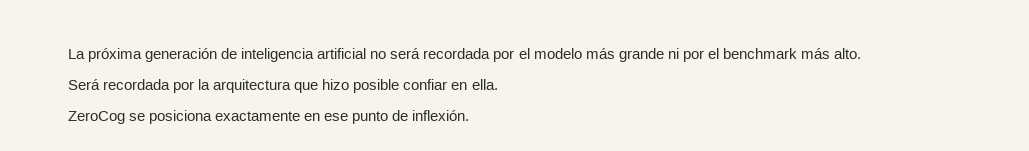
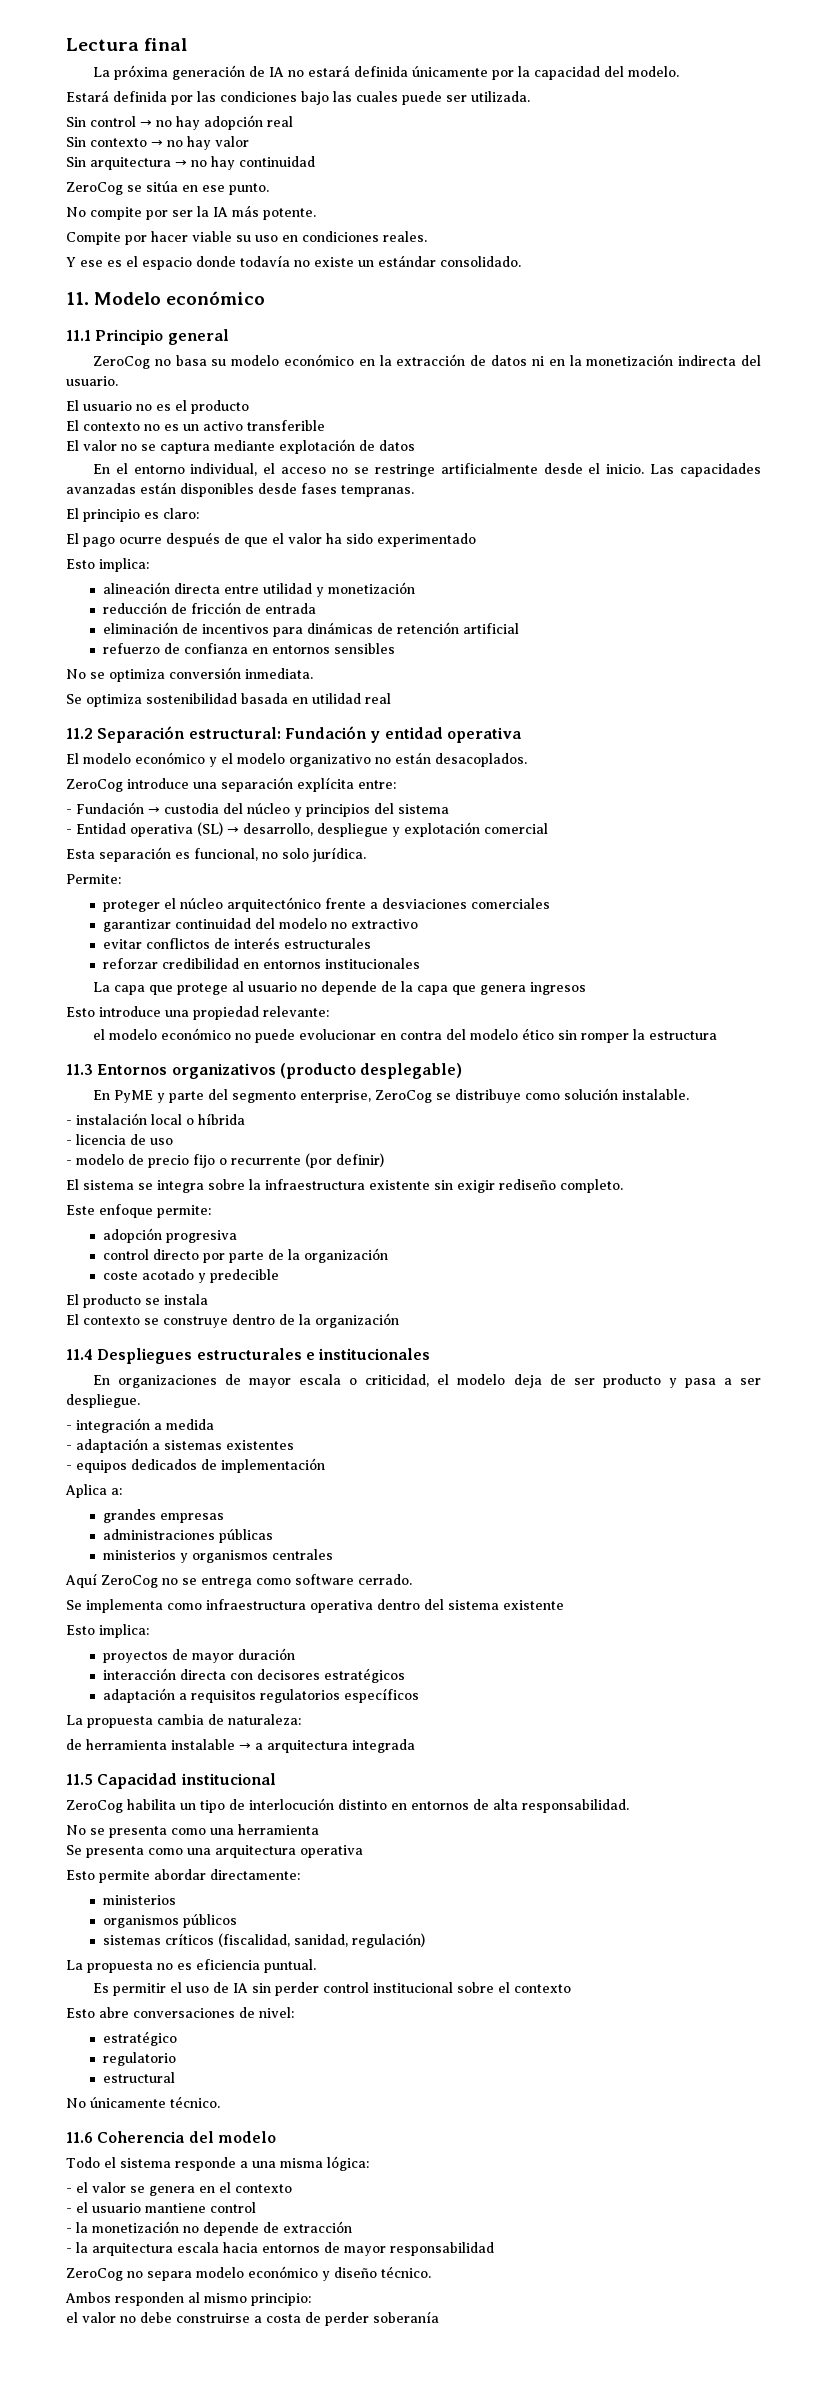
+ Lectura final
- La próxima generación de inteligencia artificial no será recordada por el modelo más grande ni por el benchmark más alto.
- Será recordada por la arquitectura que hizo posible confiar en ella.
- ZeroCog se posiciona exactamente en ese punto de inflexión.
+ La próxima generación de IA no estará definida únicamente por la capacidad del modelo.
+ Estará definida por las condiciones bajo las cuales puede ser utilizada.
+ Sin control → no hay adopción real
+ Sin contexto → no hay valor
+ Sin arquitectura → no hay continuidad
+ ZeroCog se sitúa en ese punto.
+ No compite por ser la IA más potente.
+ Compite por hacer viable su uso en condiciones reales.
+ Y ese es el espacio donde todavía no existe un estándar consolidado.
+ 11. Modelo económico
+ 11.1 Principio general
+ ZeroCog no basa su modelo económico en la extracción de datos ni en la monetización indirecta del usuario.
+ El usuario no es el producto
+ El contexto no es un activo transferible
+ El valor no se captura mediante explotación de datos
+ En el entorno individual, el acceso no se restringe artificialmente desde el inicio. Las capacidades avanzadas están disponibles desde fases tempranas.
+ El principio es claro:
+ El pago ocurre después de que el valor ha sido experimentado
+ Esto implica:
+ alineación directa entre utilidad y monetización
+ reducción de fricción de entrada
+ eliminación de incentivos para dinámicas de retención artificial
+ refuerzo de confianza en entornos sensibles
+ No se optimiza conversión inmediata.
+ Se optimiza sostenibilidad basada en utilidad real
+ 11.2 Separación estructural: Fundación y entidad operativa
+ El modelo económico y el modelo organizativo no están desacoplados.
+ ZeroCog introduce una separación explícita entre:
+ - Fundación → custodia del núcleo y principios del sistema
+ - Entidad operativa (SL) → desarrollo, despliegue y explotación comercial
+ Esta separación es funcional, no solo jurídica.
+ Permite:
+ proteger el núcleo arquitectónico frente a desviaciones comerciales
+ garantizar continuidad del modelo no extractivo
+ evitar conflictos de interés estructurales
+ reforzar credibilidad en entornos institucionales
+ La capa que protege al usuario no depende de la capa que genera ingresos
+ Esto introduce una propiedad relevante:
+ el modelo económico no puede evolucionar en contra del modelo ético sin romper la estructura
+ 11.3 Entornos organizativos (producto desplegable)
+ En PyME y parte del segmento enterprise, ZeroCog se distribuye como solución instalable.
+ - instalación local o híbrida
+ - licencia de uso
+ - modelo de precio fijo o recurrente (por definir)
+ El sistema se integra sobre la infraestructura existente sin exigir rediseño completo.
+ Este enfoque permite:
+ adopción progresiva
+ control directo por parte de la organización
+ coste acotado y predecible
+ El producto se instala
+ El contexto se construye dentro de la organización
+ 11.4 Despliegues estructurales e institucionales
+ En organizaciones de mayor escala o criticidad, el modelo deja de ser producto y pasa a ser despliegue.
+ - integración a medida
+ - adaptación a sistemas existentes
+ - equipos dedicados de implementación
+ Aplica a:
+ grandes empresas
+ administraciones públicas
+ ministerios y organismos centrales
+ Aquí ZeroCog no se entrega como software cerrado.
+ Se implementa como infraestructura operativa dentro del sistema existente
+ Esto implica:
+ proyectos de mayor duración
+ interacción directa con decisores estratégicos
+ adaptación a requisitos regulatorios específicos
+ La propuesta cambia de naturaleza:
+ de herramienta instalable → a arquitectura integrada
+ 11.5 Capacidad institucional
+ ZeroCog habilita un tipo de interlocución distinto en entornos de alta responsabilidad.
+ No se presenta como una herramienta
+ Se presenta como una arquitectura operativa
+ Esto permite abordar directamente:
+ ministerios
+ organismos públicos
+ sistemas críticos (fiscalidad, sanidad, regulación)
+ La propuesta no es eficiencia puntual.
+ Es permitir el uso de IA sin perder control institucional sobre el contexto
+ Esto abre conversaciones de nivel:
+ estratégico
+ regulatorio
+ estructural
+ No únicamente técnico.
+ 11.6 Coherencia del modelo
+ Todo el sistema responde a una misma lógica:
+ - el valor se genera en el contexto
+ - el usuario mantiene control
+ - la monetización no depende de extracción
+ - la arquitectura escala hacia entornos de mayor responsabilidad
+ ZeroCog no separa modelo económico y diseño técnico.
+ Ambos responden al mismo principio:
+ el valor no debe construirse a costa de perder soberanía

